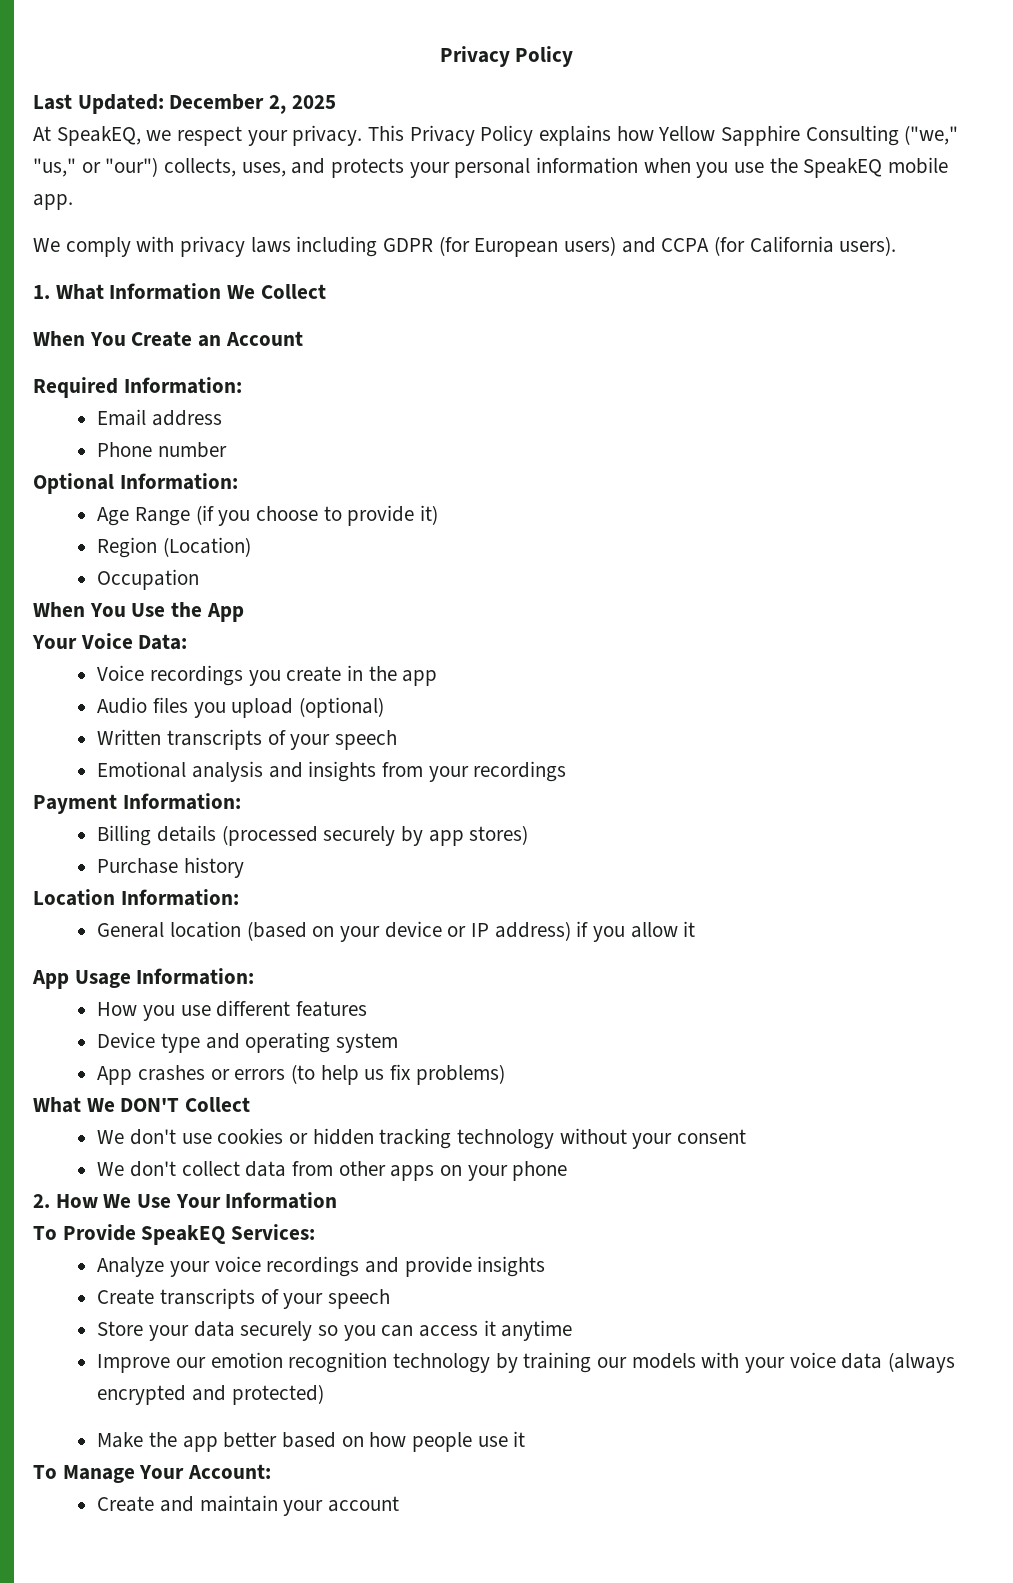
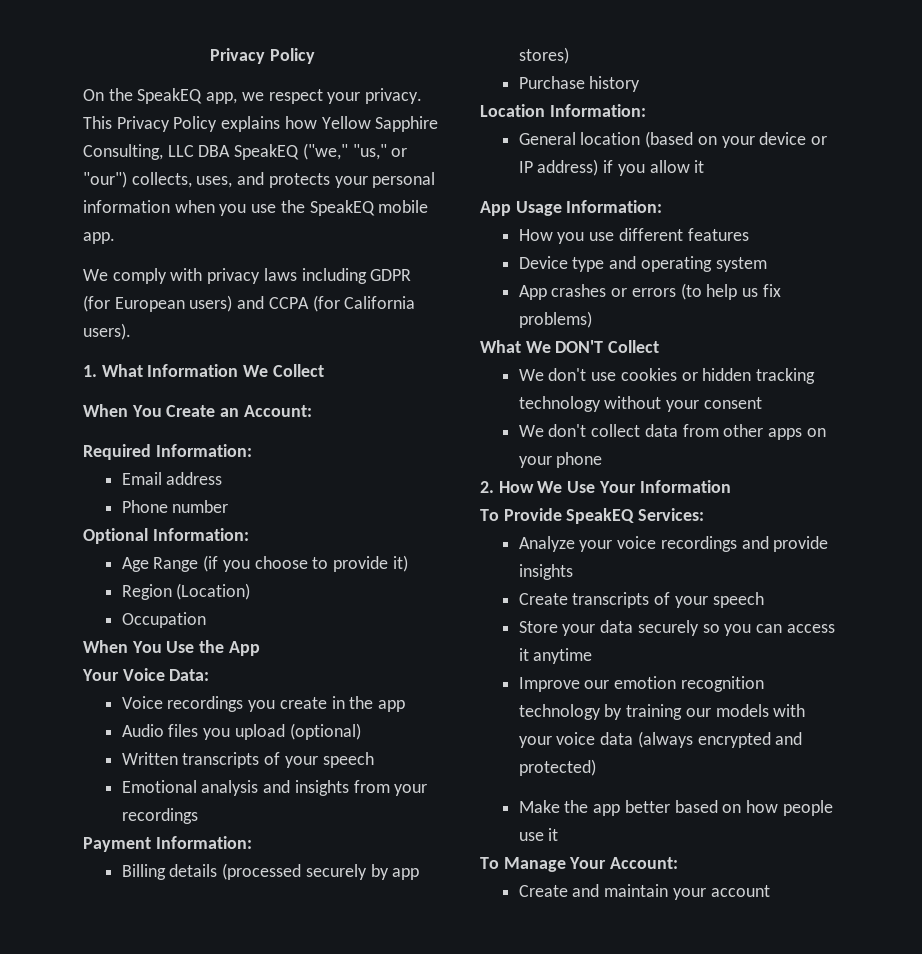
- Last Updated: December 2, 2025
- At SpeakEQ, we respect your privacy.
+ On the SpeakEQ app, we respect your privacy.
- This Privacy Policy explains how Yellow Sapphire Consulting ("we," "us," or "our") collects, uses, and protects your personal information when you use the SpeakEQ mobile app.
+ This Privacy Policy explains how Yellow Sapphire Consulting, LLC DBA SpeakEQ ("we," "us," or "our") collects, uses, and protects your personal information when you use the SpeakEQ mobile app.
- When You Create an Account
+ When You Create an Account:

